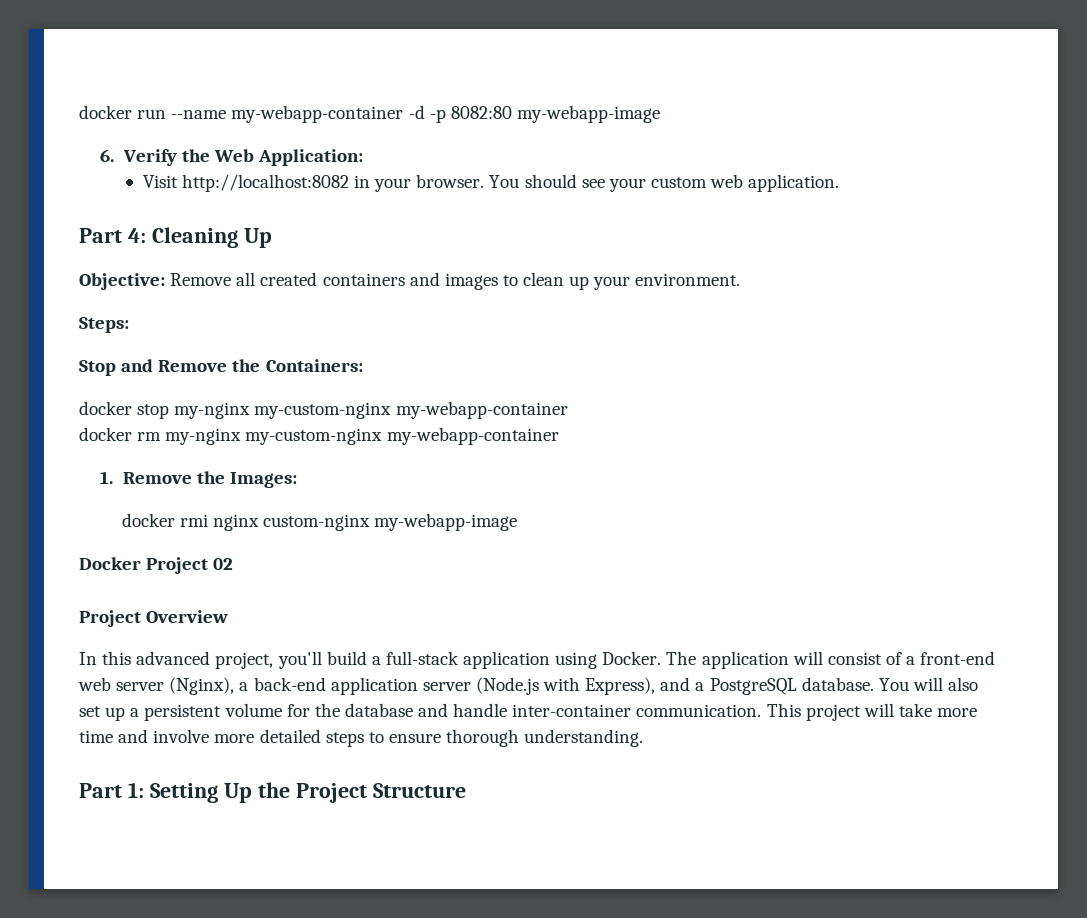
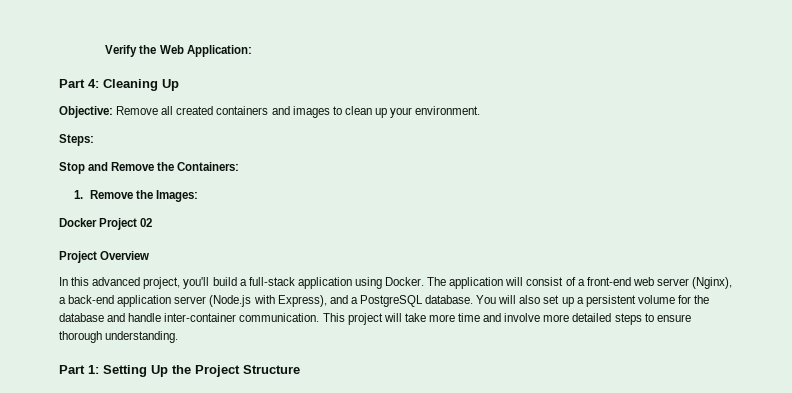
- docker run --name my-webapp-container -d -p 8082:80 my-webapp-image
- 6. Verify the Web Application:
- Visit http://localhost:8082 in your browser. You should see your custom web application.
+ Verify the Web Application:
- docker stop my-nginx my-custom-nginx my-webapp-container
- docker rm my-nginx my-custom-nginx my-webapp-container
- docker rmi nginx custom-nginx my-webapp-image

